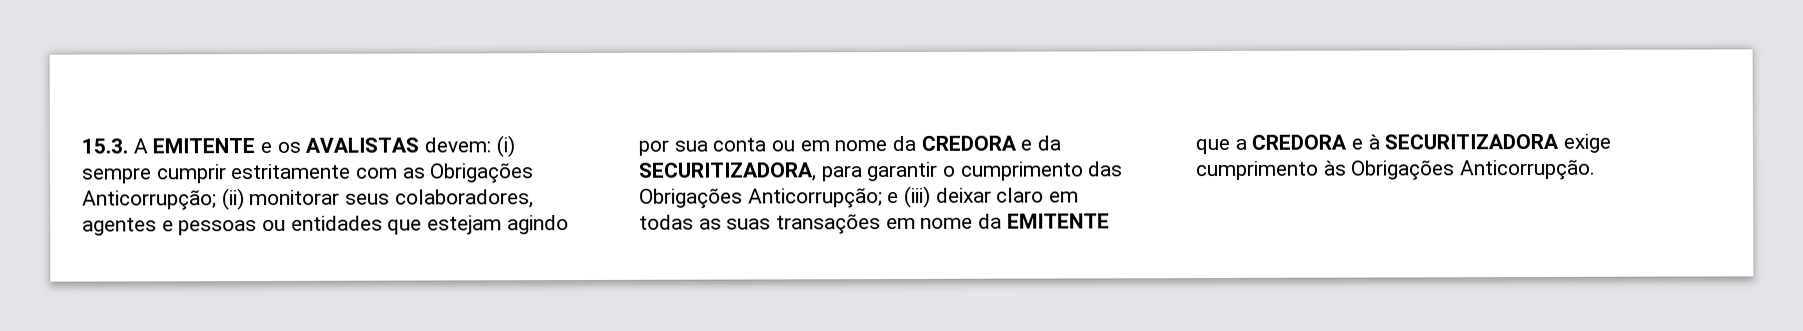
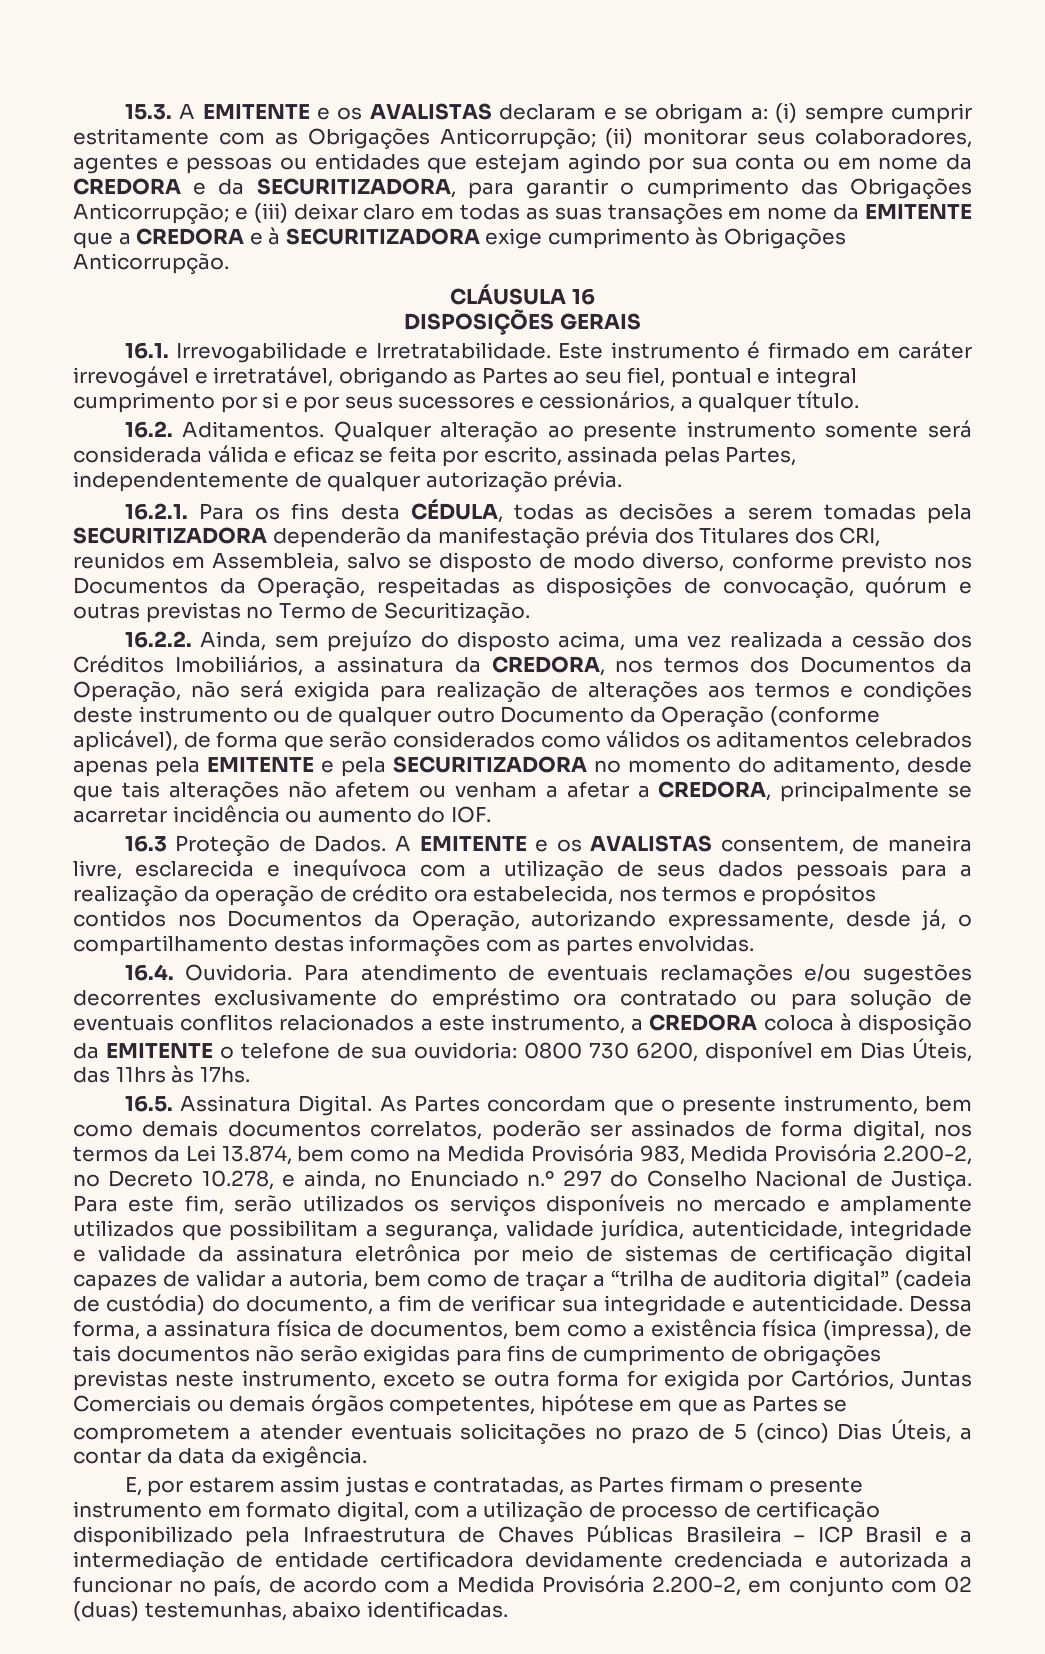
- 15.3. A EMITENTE e os AVALISTAS devem:
+ 15.3. A EMITENTE e os AVALISTAS declaram e se obrigam a:
+ CLÁUSULA 16
+ DISPOSIÇÕES GERAIS
+ 16.1. Irrevogabilidade e Irretratabilidade. Este instrumento é firmado em caráter irrevogável e irretratável, obrigando as Partes ao seu fiel, pontual e integral cumprimento por si e por seus sucessores e cessionários, a qualquer título.
+ 16.2. Aditamentos. Qualquer alteração ao presente instrumento somente será considerada válida e eficaz se feita por escrito, assinada pelas Partes, independentemente de qualquer autorização prévia.
+ 16.2.1. Para os fins desta CÉDULA, todas as decisões a serem tomadas pela SECURITIZADORA dependerão da manifestação prévia dos Titulares dos CRI, reunidos em Assembleia, salvo se disposto de modo diverso, conforme previsto nos Documentos da Operação, respeitadas as disposições de convocação, quórum e outras previstas no Termo de Securitização.
+ 16.2.2. Ainda, sem prejuízo do disposto acima, uma vez realizada a cessão dos Créditos Imobiliários, a assinatura da CREDORA, nos termos dos Documentos da Operação, não será exigida para realização de alterações aos termos e condições deste instrumento ou de qualquer outro Documento da Operação (conforme aplicável), de forma que serão considerados como válidos os aditamentos celebrados apenas pela EMITENTE e pela SECURITIZADORA no momento do aditamento, desde que tais alterações não afetem ou venham a afetar a CREDORA, principalmente se acarretar incidência ou aumento do IOF.
+ 16.3 Proteção de Dados. A EMITENTE e os AVALISTAS consentem, de maneira livre, esclarecida e inequívoca com a utilização de seus dados pessoais para a realização da operação de crédito ora estabelecida, nos termos e propósitos contidos nos Documentos da Operação, autorizando expressamente, desde já, o compartilhamento destas informações com as partes envolvidas.
+ 16.4. Ouvidoria. Para atendimento de eventuais reclamações e/ou sugestões decorrentes exclusivamente do empréstimo ora contratado ou para solução de eventuais conflitos relacionados a este instrumento, a CREDORA coloca à disposição da EMITENTE o telefone de sua ouvidoria: 0800 730 6200, disponível em Dias Úteis, das 11hrs às 17hs.
+ 16.5. Assinatura Digital. As Partes concordam que o presente instrumento, bem como demais documentos correlatos, poderão ser assinados de forma digital, nos termos da Lei 13.874, bem como na Medida Provisória 983, Medida Provisória 2.200-2, no Decreto 10.278, e ainda, no Enunciado n.º 297 do Conselho Nacional de Justiça. Para este fim, serão utilizados os serviços disponíveis no mercado e amplamente utilizados que possibilitam a segurança, validade jurídica, autenticidade, integridade e validade da assinatura eletrônica por meio de sistemas de certificação digital capazes de validar a autoria, bem como de traçar a “trilha de auditoria digital” (cadeia de custódia) do documento, a fim de verificar sua integridade e autenticidade. Dessa forma, a assinatura física de documentos, bem como a existência física (impressa), de tais documentos não serão exigidas para fins de cumprimento de obrigações previstas neste instrumento, exceto se outra forma for exigida por Cartórios, Juntas Comerciais ou demais órgãos competentes, hipótese em que as Partes se comprometem a atender eventuais solicitações no prazo de 5 (cinco) Dias Úteis, a contar da data da exigência.
+ E, por estarem assim justas e contratadas, as Partes firmam o presente instrumento em formato digital, com a utilização de processo de certificação disponibilizado pela Infraestrutura de Chaves Públicas Brasileira – ICP Brasil e a intermediação de entidade certificadora devidamente credenciada e autorizada a funcionar no país, de acordo com a Medida Provisória 2.200-2, em conjunto com 02 (duas) testemunhas, abaixo identificadas.

